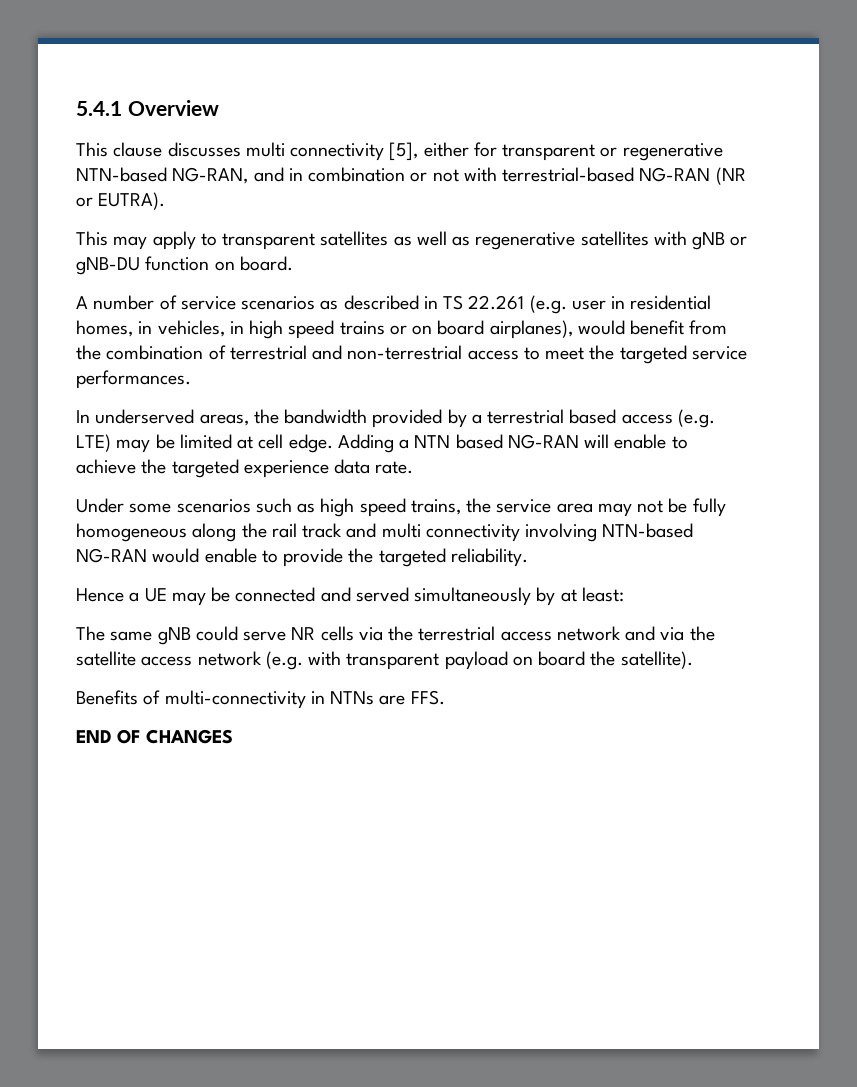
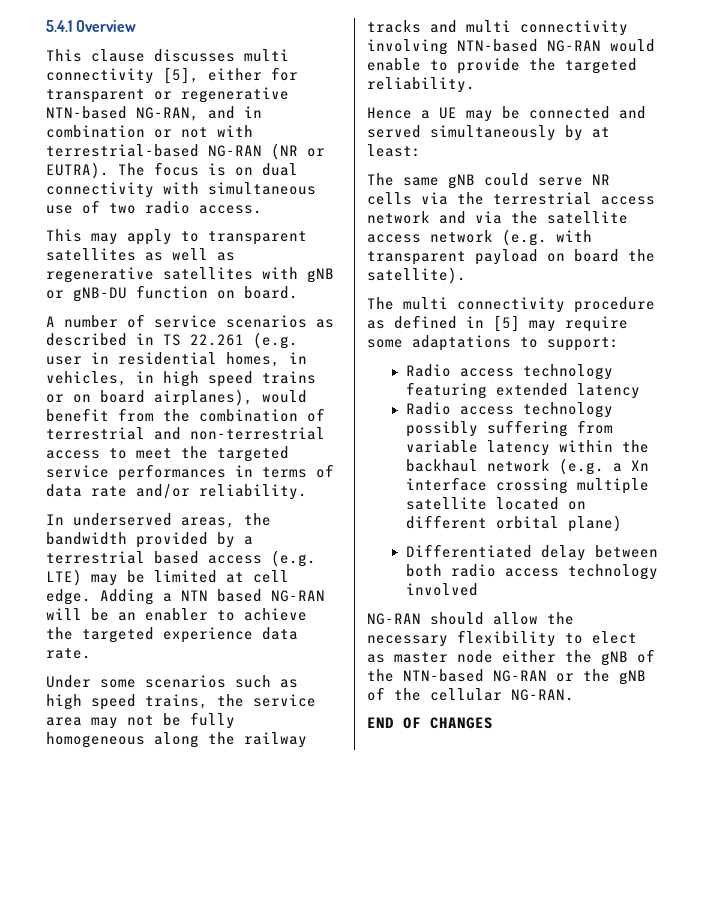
+ The focus is on dual connectivity with simultaneous use of two radio access.
- A number of service scenarios as described in TS 22.261 (e.g. user in residential homes, in vehicles, in high speed trains or on board airplanes), would benefit from the combination of terrestrial and non-terrestrial access to meet the targeted service performances.
+ A number of service scenarios as described in TS 22.261 (e.g. user in residential homes, in vehicles, in high speed trains or on board airplanes), would benefit from the combination of terrestrial and non-terrestrial access to meet the targeted service performances in terms of data rate and/or reliability.
- Adding a NTN based NG-RAN will enable to achieve the targeted experience data rate.
+ Adding a NTN based NG-RAN will be an enabler to achieve the targeted experience data rate.
- Under some scenarios such as high speed trains, the service area may not be fully homogeneous along the rail track and multi connectivity involving NTN-based NG-RAN would enable to provide the targeted reliability.
+ Under some scenarios such as high speed trains, the service area may not be fully homogeneous along the railway tracks and multi connectivity involving NTN-based NG-RAN would enable to provide the targeted reliability.
- Benefits of multi-connectivity in NTNs are FFS.
+ The multi connectivity procedure as defined in [5] may require some adaptations to support:
+ Radio access technology featuring extended latency
+ Radio access technology possibly suffering from variable latency within the backhaul network (e.g. a Xn interface crossing multiple satellite located on different orbital plane)
+ Differentiated delay between both radio access technology involved
+ NG-RAN should allow the necessary flexibility to elect as master node either the gNB of the NTN-based NG-RAN or the gNB of the cellular NG-RAN.

